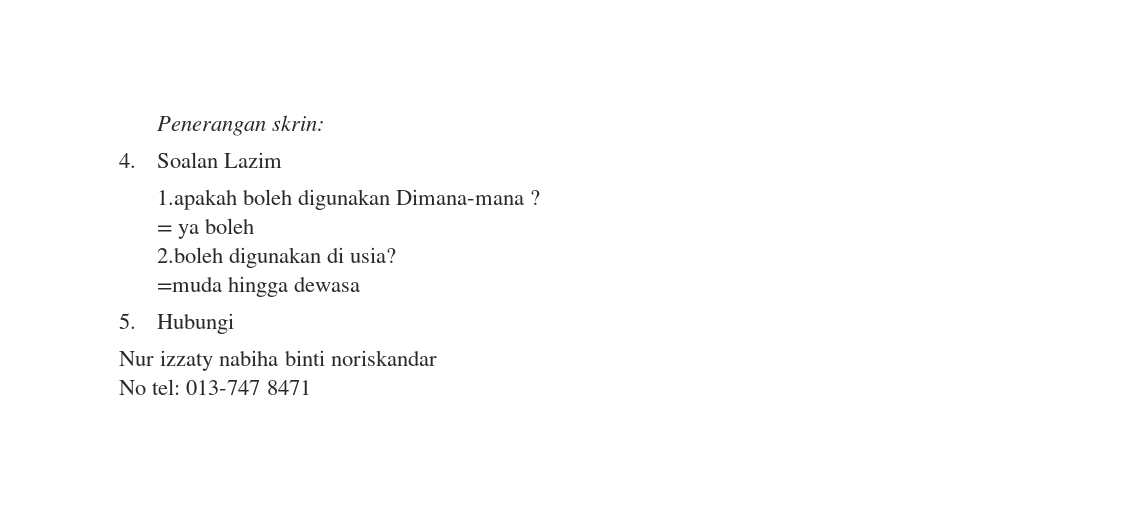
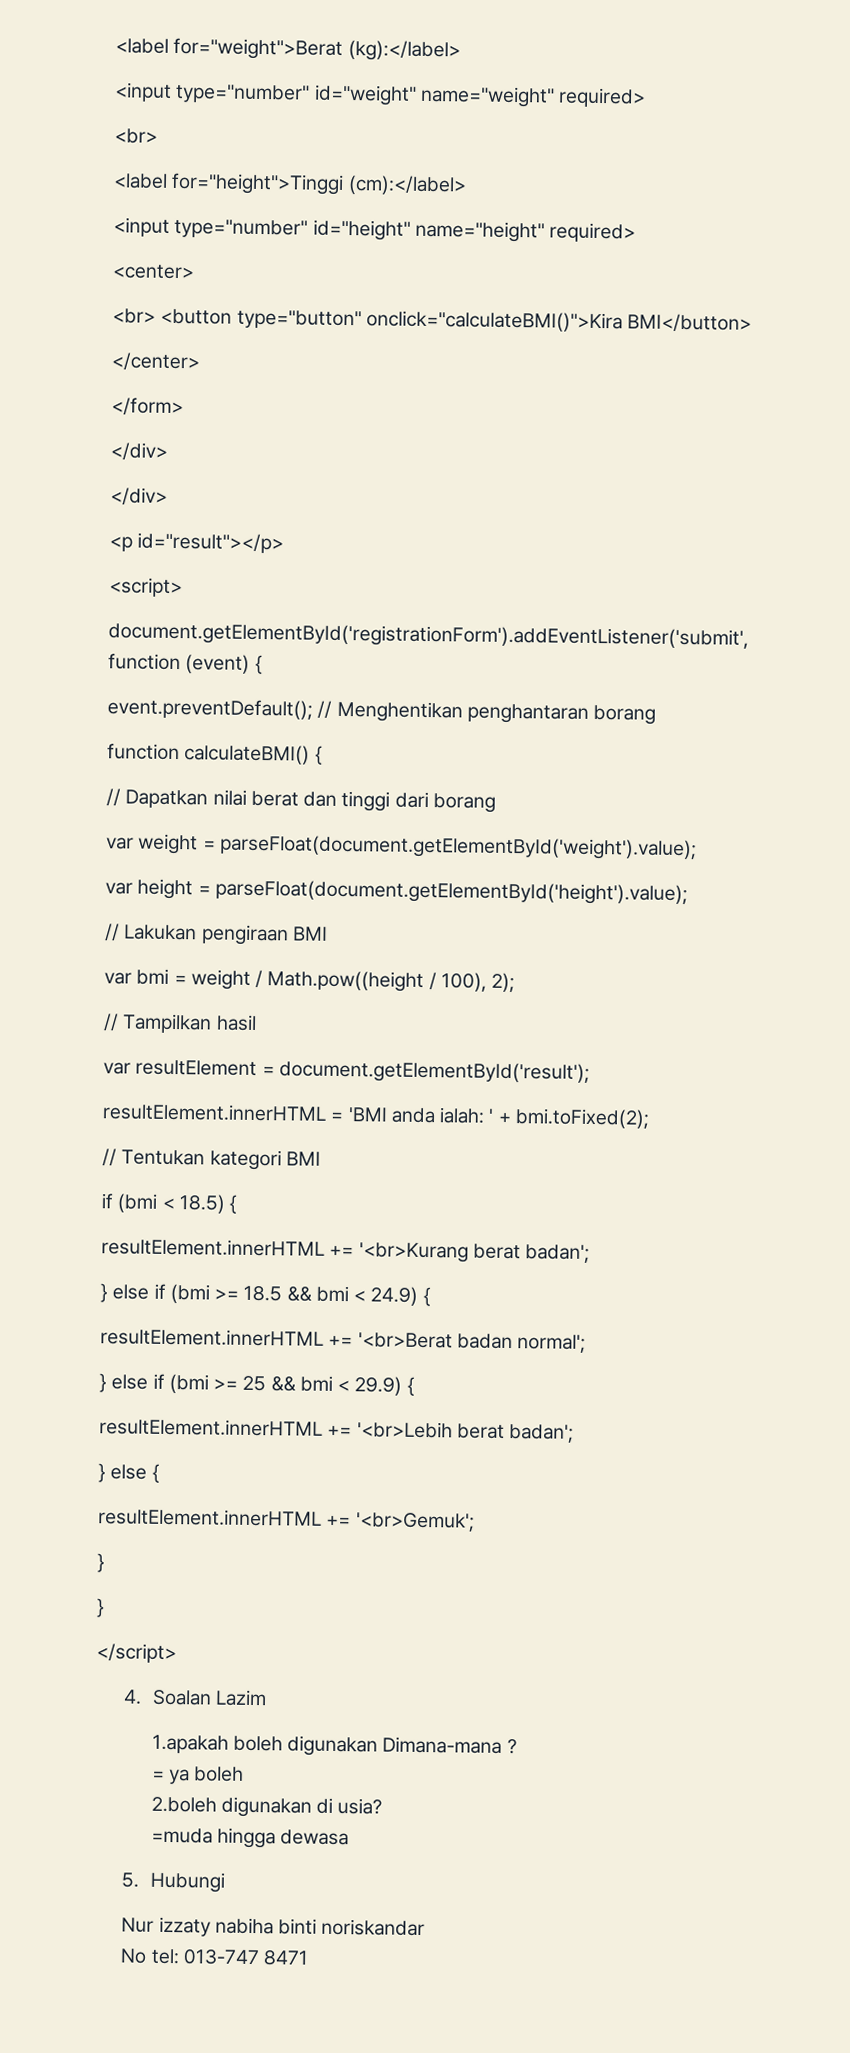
- Penerangan skrin:
+ <label for="weight">Berat (kg):</label>
+ <input type="number" id="weight" name="weight" required>
+ <br>
+ <label for="height">Tinggi (cm):</label>
+ <input type="number" id="height" name="height" required>
+ <center>
+ <br> <button type="button" onclick="calculateBMI()">Kira BMI</button>
+ </center>
+ </form>
+ </div>
+ </div>
+ <p id="result"></p>
+ <script>
+ document.getElementById('registrationForm').addEventListener('submit', function (event) {
+ event.preventDefault(); // Menghentikan penghantaran borang
+ function calculateBMI() {
+ // Dapatkan nilai berat dan tinggi dari borang
+ var weight = parseFloat(document.getElementById('weight').value);
+ var height = parseFloat(document.getElementById('height').value);
+ // Lakukan pengiraan BMI
+ var bmi = weight / Math.pow((height / 100), 2);
+ // Tampilkan hasil
+ var resultElement = document.getElementById('result');
+ resultElement.innerHTML = 'BMI anda ialah: ' + bmi.toFixed(2);
+ // Tentukan kategori BMI
+ if (bmi < 18.5) {
+ resultElement.innerHTML += '<br>Kurang berat badan';
+ } else if (bmi >= 18.5 && bmi < 24.9) {
+ resultElement.innerHTML += '<br>Berat badan normal';
+ } else if (bmi >= 25 && bmi < 29.9) {
+ resultElement.innerHTML += '<br>Lebih berat badan';
+ } else {
+ resultElement.innerHTML += '<br>Gemuk';
+ }
+ }
+ </script>

